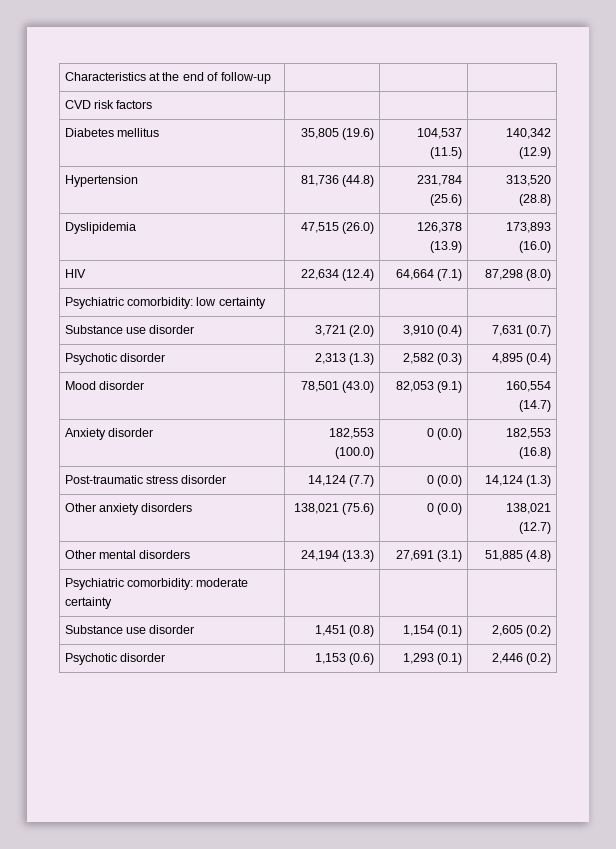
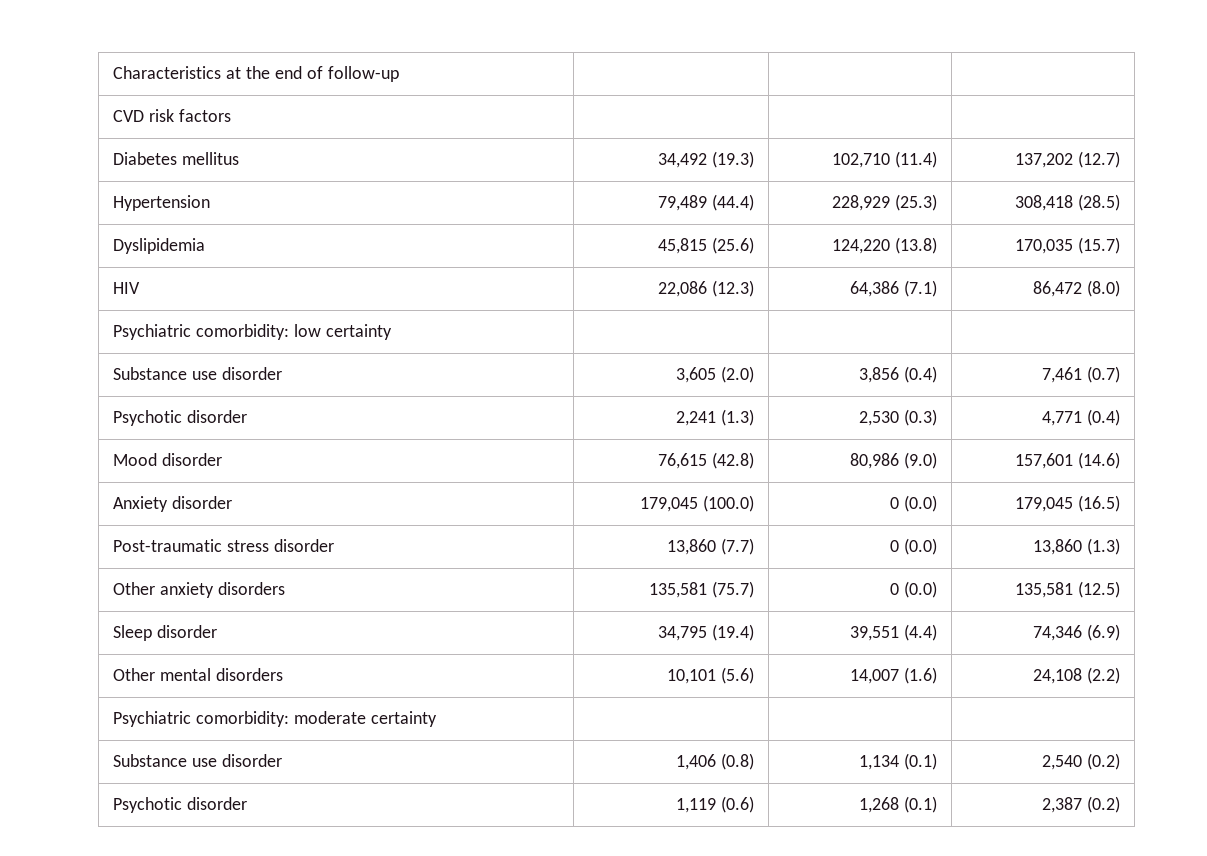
- Diabetes mellitus | 35,805 (19.6) | 104,537 (11.5) | 140,342 (12.9)
- Hypertension | 81,736 (44.8) | 231,784 (25.6) | 313,520 (28.8)
- Dyslipidemia | 47,515 (26.0) | 126,378 (13.9) | 173,893 (16.0)
- HIV | 22,634 (12.4) | 64,664 (7.1) | 87,298 (8.0)
+ Diabetes mellitus | 34,492 (19.3) | 102,710 (11.4) | 137,202 (12.7)
+ Hypertension | 79,489 (44.4) | 228,929 (25.3) | 308,418 (28.5)
+ Dyslipidemia | 45,815 (25.6) | 124,220 (13.8) | 170,035 (15.7)
+ HIV | 22,086 (12.3) | 64,386 (7.1) | 86,472 (8.0)
- Substance use disorder | 3,721 (2.0) | 3,910 (0.4) | 7,631 (0.7)
+ Substance use disorder | 3,605 (2.0) | 3,856 (0.4) | 7,461 (0.7)
- Psychotic disorder | 2,313 (1.3) | 2,582 (0.3) | 4,895 (0.4)
+ Psychotic disorder | 2,241 (1.3) | 2,530 (0.3) | 4,771 (0.4)
- Mood disorder | 78,501 (43.0) | 82,053 (9.1) | 160,554 (14.7)
+ Mood disorder | 76,615 (42.8) | 80,986 (9.0) | 157,601 (14.6)
- Anxiety disorder | 182,553 (100.0) | 0 (0.0) | 182,553 (16.8)
+ Anxiety disorder | 179,045 (100.0) | 0 (0.0) | 179,045 (16.5)
- Post-traumatic stress disorder | 14,124 (7.7) | 0 (0.0) | 14,124 (1.3)
+ Post-traumatic stress disorder | 13,860 (7.7) | 0 (0.0) | 13,860 (1.3)
- Other anxiety disorders | 138,021 (75.6) | 0 (0.0) | 138,021 (12.7)
- Other mental disorders | 24,194 (13.3) | 27,691 (3.1) | 51,885 (4.8)
+ Other anxiety disorders | 135,581 (75.7) | 0 (0.0) | 135,581 (12.5)
+ Sleep disorder | 34,795 (19.4) | 39,551 (4.4) | 74,346 (6.9)
+ Other mental disorders | 10,101 (5.6) | 14,007 (1.6) | 24,108 (2.2)
- Substance use disorder | 1,451 (0.8) | 1,154 (0.1) | 2,605 (0.2)
+ Substance use disorder | 1,406 (0.8) | 1,134 (0.1) | 2,540 (0.2)
- Psychotic disorder | 1,153 (0.6) | 1,293 (0.1) | 2,446 (0.2)
+ Psychotic disorder | 1,119 (0.6) | 1,268 (0.1) | 2,387 (0.2)

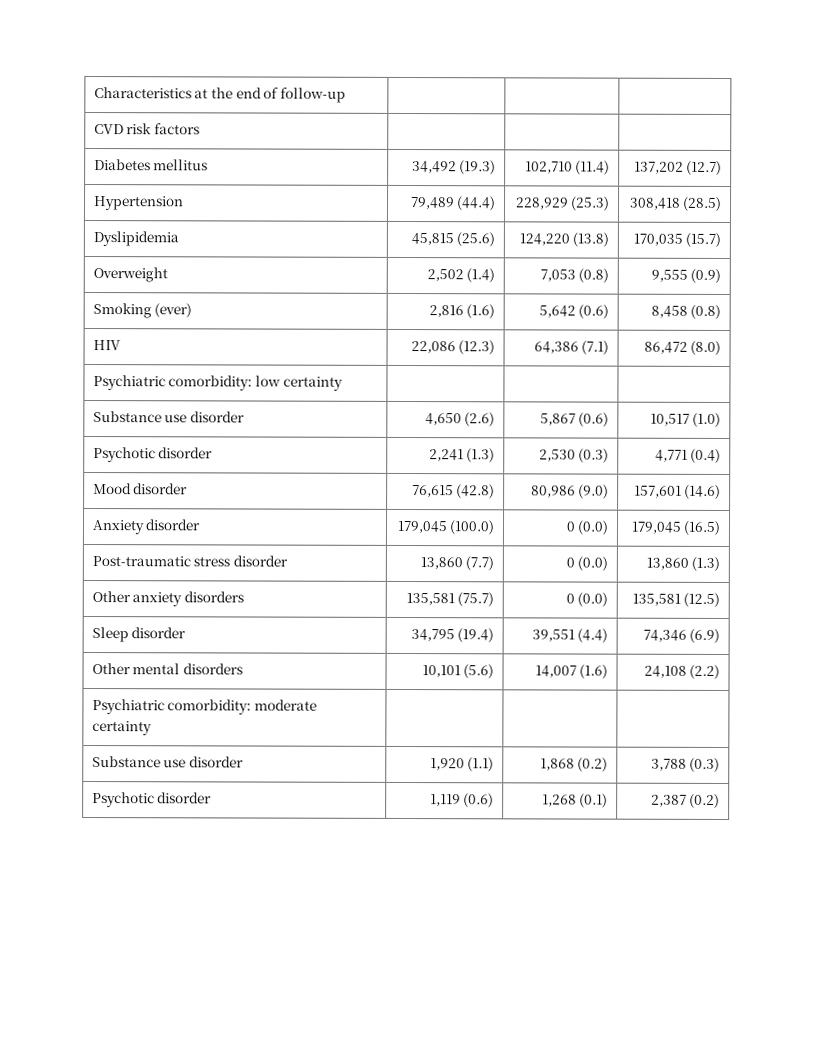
+ Overweight | 2,502 (1.4) | 7,053 (0.8) | 9,555 (0.9)
+ Smoking (ever) | 2,816 (1.6) | 5,642 (0.6) | 8,458 (0.8)
- Substance use disorder | 3,605 (2.0) | 3,856 (0.4) | 7,461 (0.7)
+ Substance use disorder | 4,650 (2.6) | 5,867 (0.6) | 10,517 (1.0)
- Substance use disorder | 1,406 (0.8) | 1,134 (0.1) | 2,540 (0.2)
+ Substance use disorder | 1,920 (1.1) | 1,868 (0.2) | 3,788 (0.3)

